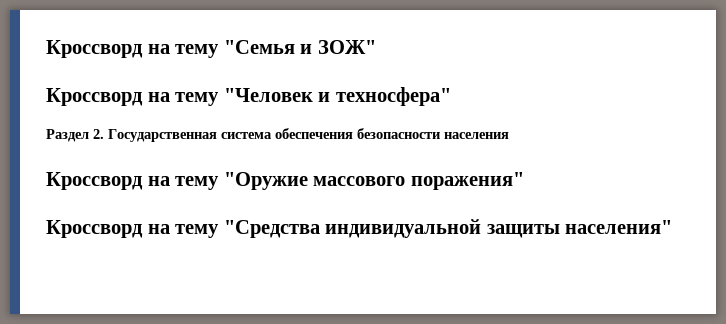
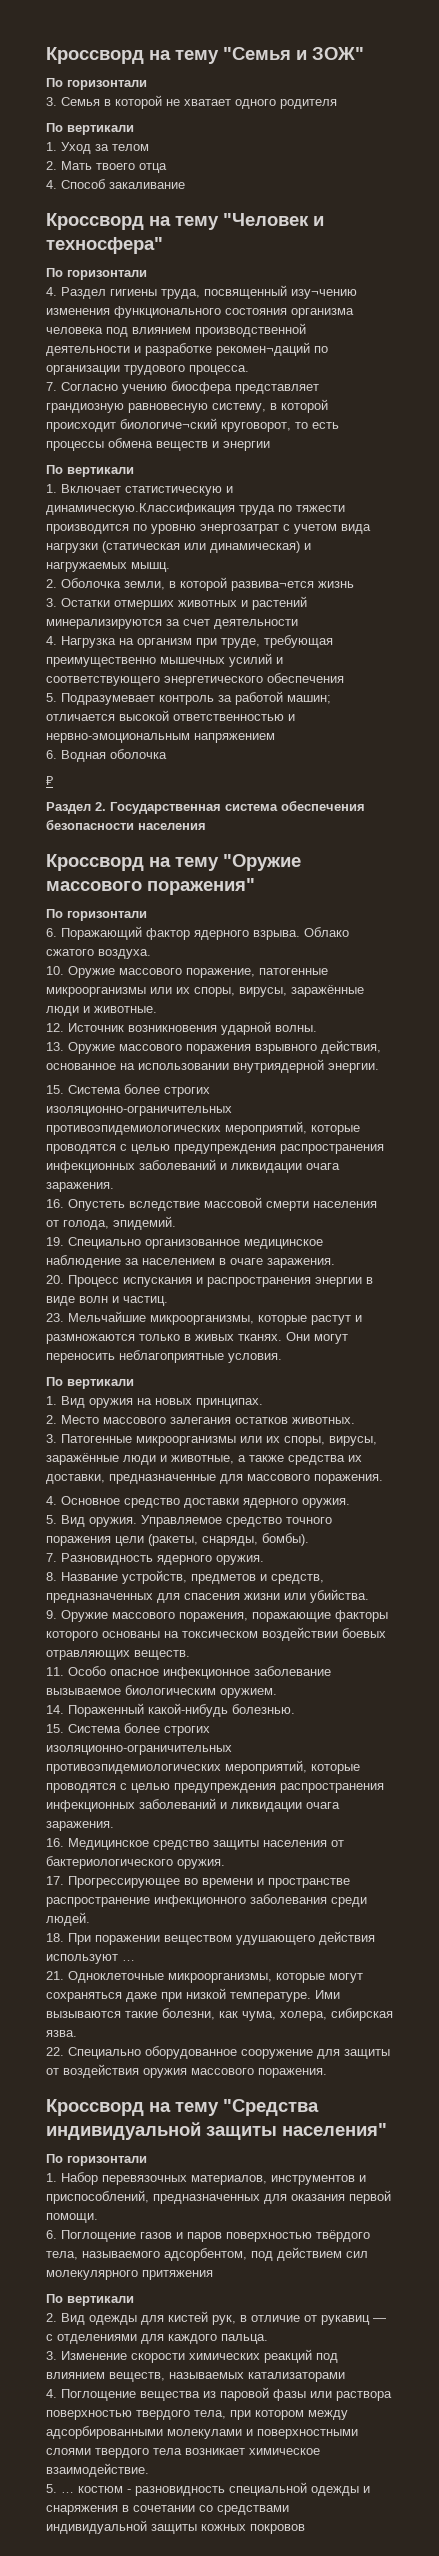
  Кроссворд на тему "Семья и ЗОЖ"
+ По горизонтали
+ 3. Семья в которой не хватает одного родителя
+ По вертикали
+ 1. Уход за телом
+ 2. Мать твоего отца
+ 4. Способ закаливание
  Кроссворд на тему "Человек и техносфера"
+ По горизонтали
+ 4. Раздел гигиены труда, посвященный изу¬чению изменения функционального состояния организма человека под влиянием производственной деятельности и разработке рекомен¬даций по организации трудового процесса.
+ 7. Согласно учению биосфера представляет грандиозную равновесную систему, в которой происходит биологиче¬ский круговорот, то есть процессы обмена веществ и энергии
+ По вертикали
+ 1. Включает статистическую и динамическую.Классификация труда по тяжести производится по уровню энергозатрат с учетом вида нагрузки (статическая или динамическая) и нагружаемых мышц.
+ 2. Оболочка земли, в которой развива¬ется жизнь
+ 3. Остатки отмерших животных и растений минерализируются за счет деятельности
+ 4. Нагрузка на организм при труде, требующая преимущественно мышечных усилий и соответствующего энергетического обеспечения
+ 5. Подразумевает контроль за работой машин; отличается высокой ответственностью и нервно-эмоциональным напряжением
+ 6. Водная оболочка
+ ₽
  Кроссворд на тему "Оружие массового поражения"
+ По горизонтали
+ 6. Поражающий фактор ядерного взрыва. Облако сжатого воздуха.
+ 10. Оружие массового поражение, патогенные микроорганизмы или их споры, вирусы, заражённые люди и животные.
+ 12. Источник возникновения ударной волны.
+ 13. Оружие массового поражения взрывного действия, основанное на использовании внутриядерной энергии.
+ 15. Система более строгих изоляционно-ограничительных противоэпидемиологических мероприятий, которые проводятся с целью предупреждения распространения инфекционных заболеваний и ликвидации очага заражения.
+ 16. Опустеть вследствие массовой смерти населения от голода, эпидемий.
+ 19. Специально организованное медицинское наблюдение за населением в очаге заражения.
+ 20. Процесс испускания и распространения энергии в виде волн и частиц.
+ 23. Мельчайшие микроорганизмы, которые растут и размножаются только в живых тканях. Они могут переносить неблагоприятные условия.
+ По вертикали
+ 1. Вид оружия на новых принципах.
+ 2. Место массового залегания остатков животных.
+ 3. Патогенные микроорганизмы или их споры, вирусы, заражённые люди и животные, а также средства их доставки, предназначенные для массового поражения.
+ 4. Основное средство доставки ядерного оружия.
+ 5. Вид оружия. Управляемое средство точного поражения цели (ракеты, снаряды, бомбы).
+ 7. Разновидность ядерного оружия.
+ 8. Название устройств, предметов и средств, предназначенных для спасения жизни или убийства.
+ 9. Оружие массового поражения, поражающие факторы которого основаны на токсическом воздействии боевых отравляющих веществ.
+ 11. Особо опасное инфекционное заболевание вызываемое биологическим оружием.
+ 14. Пораженный какой-нибудь болезнью.
+ 15. Система более строгих изоляционно-ограничительных противоэпидемиологических мероприятий, которые проводятся с целью предупреждения распространения инфекционных заболеваний и ликвидации очага заражения.
+ 16. Медицинское средство защиты населения от бактериологического оружия.
+ 17. Прогрессирующее во времени и пространстве распространение инфекционного заболевания среди людей.
+ 18. При поражении веществом удушающего действия используют …
+ 21. Одноклеточные микроорганизмы, которые могут сохраняться даже при низкой температуре. Ими вызываются такие болезни, как чума, холера, сибирская язва.
+ 22. Специально оборудованное сооружение для защиты от воздействия оружия массового поражения.
  Кроссворд на тему "Средства индивидуальной защиты населения"
+ По горизонтали
+ 1. Набор перевязочных материалов, инструментов и приспособлений, предназначенных для оказания первой помощи.
+ 6. Поглощение газов и паров поверхностью твёрдого тела, называемого адсорбентом, под действием сил молекулярного притяжения
+ По вертикали
+ 2. Вид одежды для кистей рук, в отличие от рукавиц — с отделениями для каждого пальца.
+ 3. Изменение скорости химических реакций под влиянием веществ, называемых катализаторами
+ 4. Поглощение вещества из паровой фазы или раствора поверхностью твердого тела, при котором между адсорбированными молекулами и поверхностными слоями твердого тела возникает химическое взаимодействие.
+ 5. … костюм - разновидность специальной одежды и снаряжения в сочетании со средствами индивидуальной защиты кожных покровов

